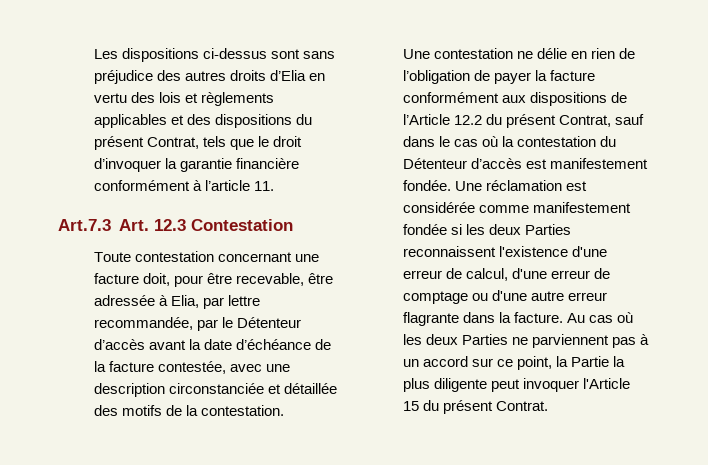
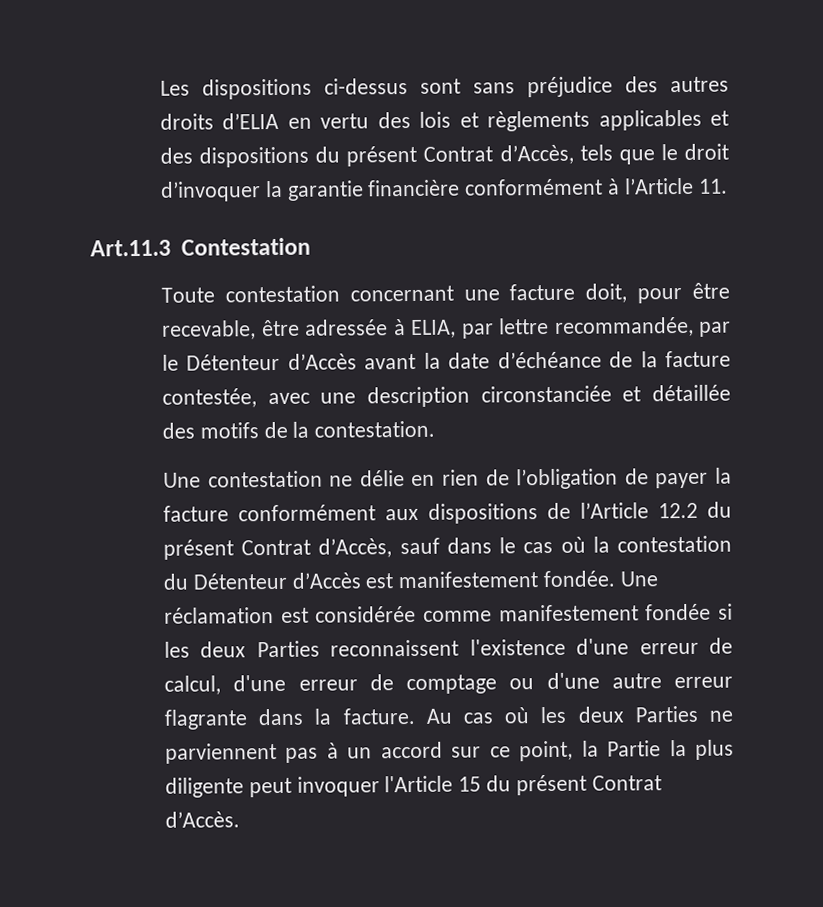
- Les dispositions ci-dessus sont sans préjudice des autres droits d’Elia en vertu des lois et règlements applicables et des dispositions du présent Contrat, tels que le droit d’invoquer la garantie financière conformément à l’article 11.
+ Les dispositions ci-dessus sont sans préjudice des autres droits d’ELIA en vertu des lois et règlements applicables et des dispositions du présent Contrat d’Accès, tels que le droit d’invoquer la garantie financière conformément à l’Article 11.
- Art.7.3 Art. 12.3 Contestation
+ Art.11.3 Contestation
- Toute contestation concernant une facture doit, pour être recevable, être adressée à Elia, par lettre recommandée, par le Détenteur d’accès avant la date d’échéance de la facture contestée, avec une description circonstanciée et détaillée des motifs de la contestation.
+ Toute contestation concernant une facture doit, pour être recevable, être adressée à ELIA, par lettre recommandée, par le Détenteur d’Accès avant la date d’échéance de la facture contestée, avec une description circonstanciée et détaillée des motifs de la contestation.
- Une contestation ne délie en rien de l’obligation de payer la facture conformément aux dispositions de l’Article 12.2 du présent Contrat, sauf dans le cas où la contestation du Détenteur d’accès est manifestement fondée.
+ Une contestation ne délie en rien de l’obligation de payer la facture conformément aux dispositions de l’Article 12.2 du présent Contrat d’Accès, sauf dans le cas où la contestation du Détenteur d’Accès est manifestement fondée.
- Au cas où les deux Parties ne parviennent pas à un accord sur ce point, la Partie la plus diligente peut invoquer l'Article 15 du présent Contrat.
+ Au cas où les deux Parties ne parviennent pas à un accord sur ce point, la Partie la plus diligente peut invoquer l'Article 15 du présent Contrat d’Accès.

